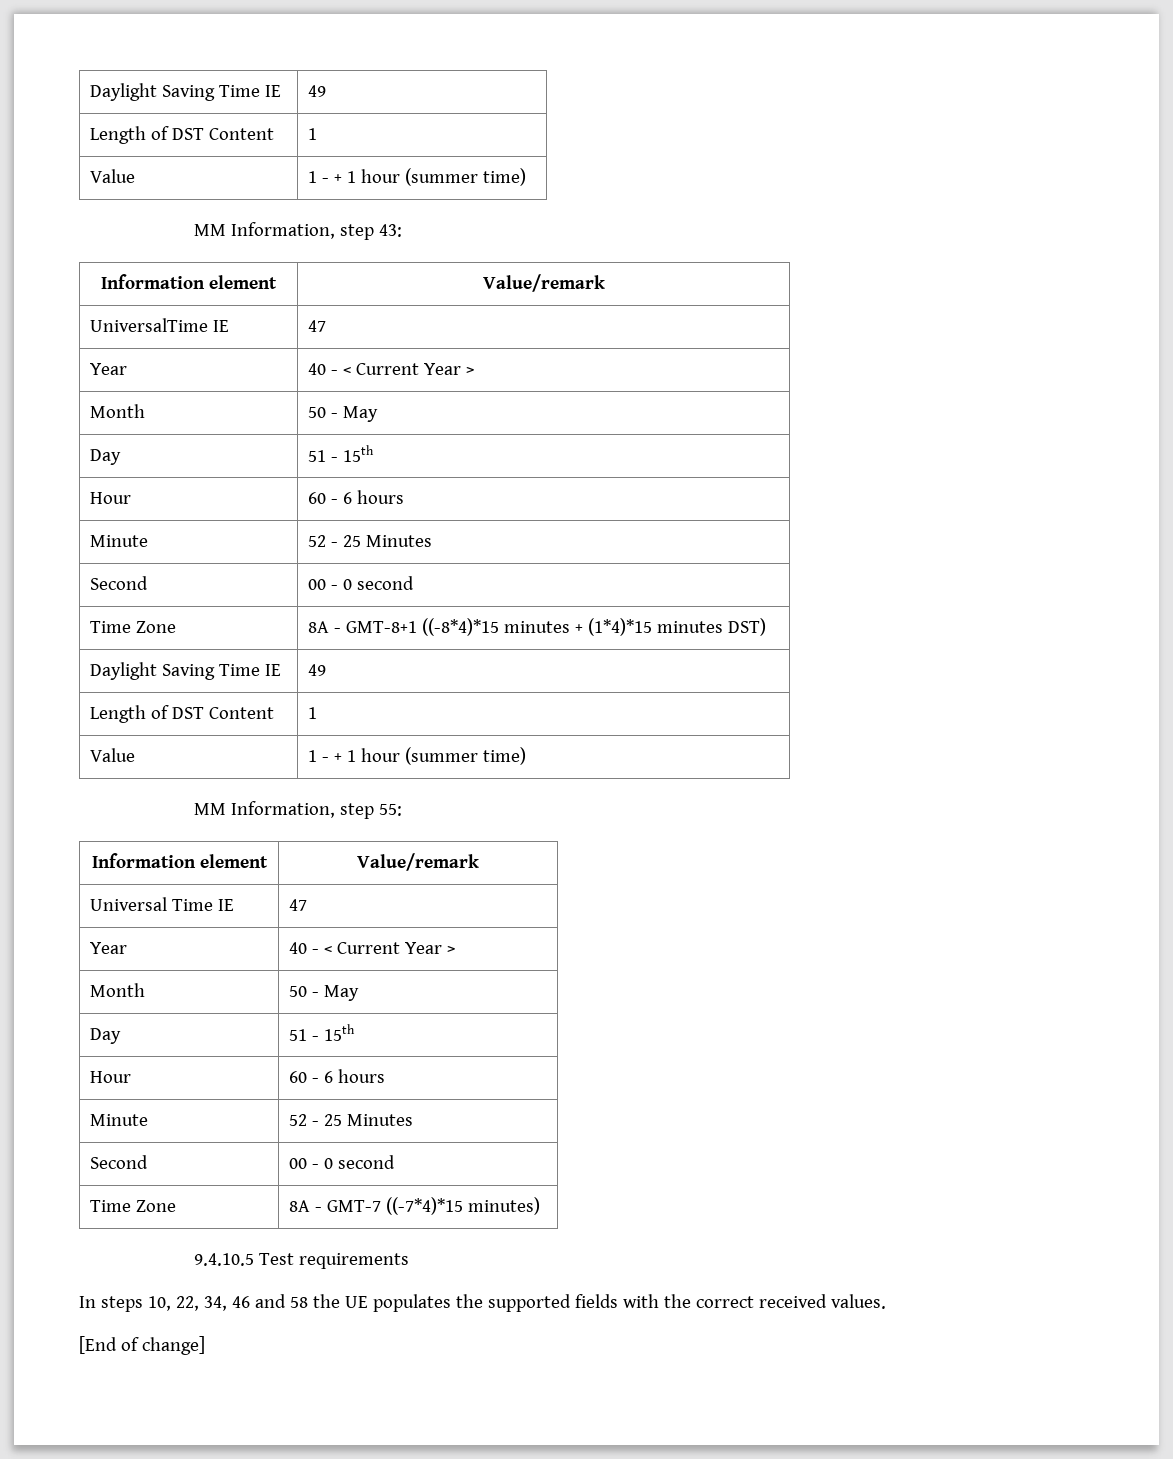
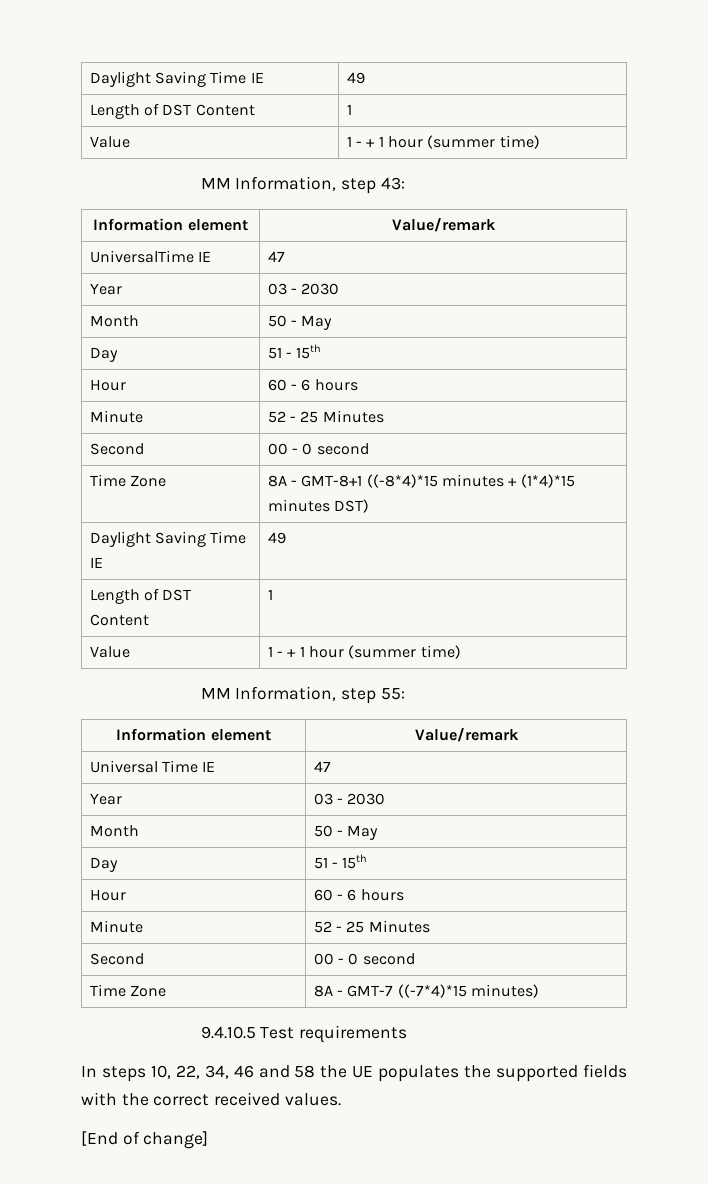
  UniversalTime IE | 47
- Year | 40 - < Current Year >
+ Year | 03 - 2030
  Universal Time IE | 47
- Year | 40 - < Current Year >
+ Year | 03 - 2030

